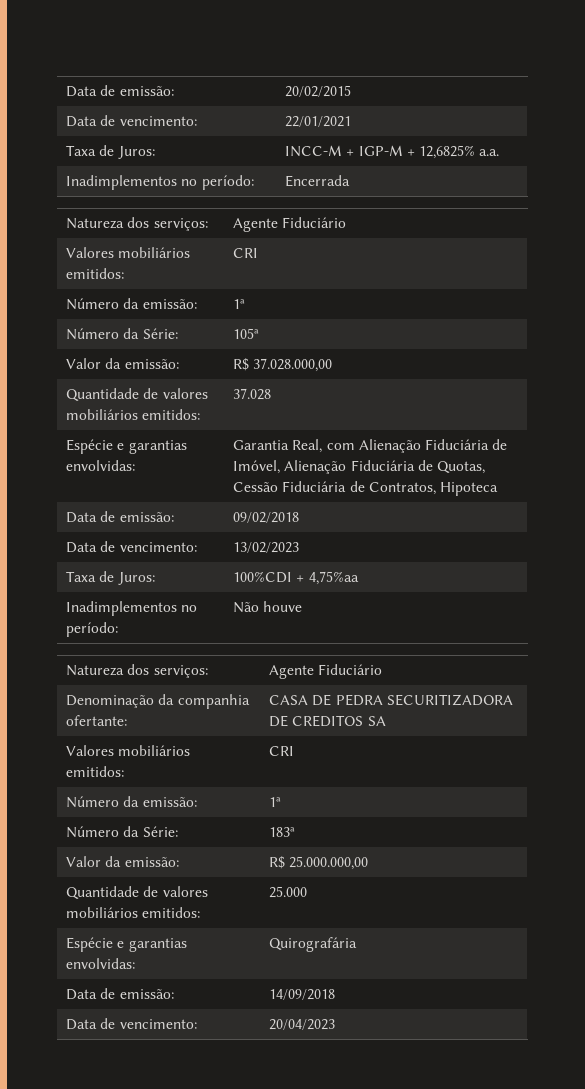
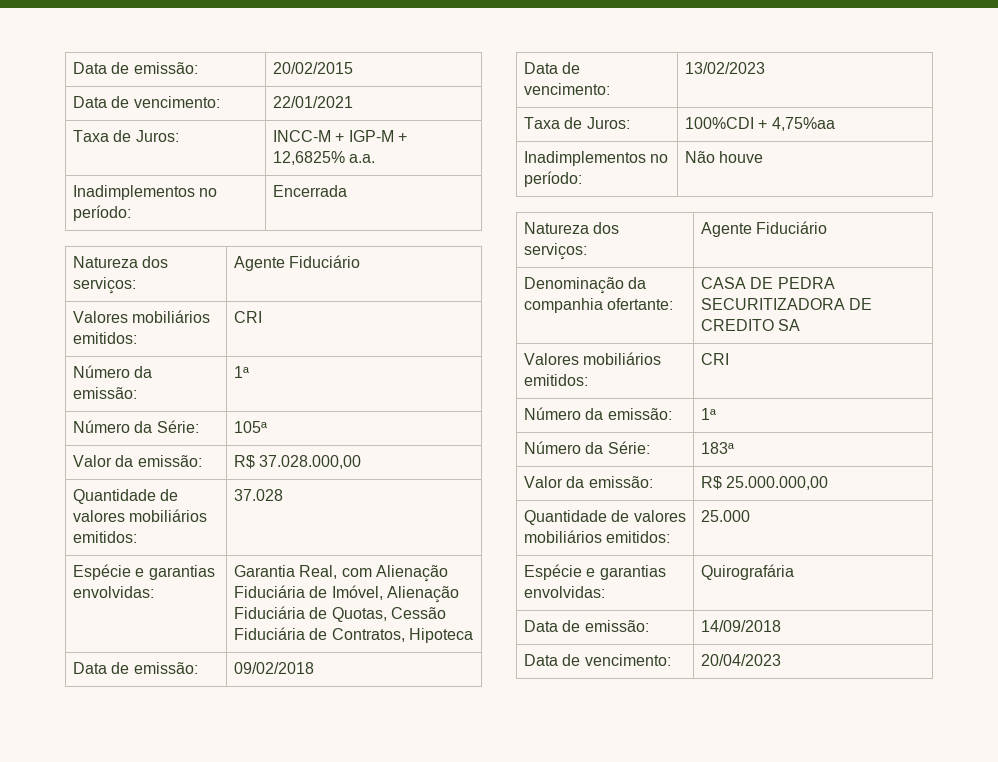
- Denominação da companhia ofertante: | CASA DE PEDRA SECURITIZADORA DE CREDITOS SA
+ Denominação da companhia ofertante: | CASA DE PEDRA SECURITIZADORA DE CREDITO SA

